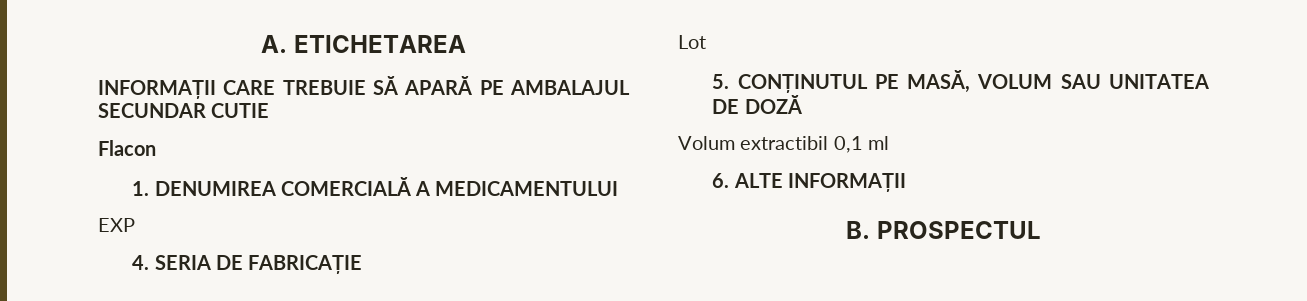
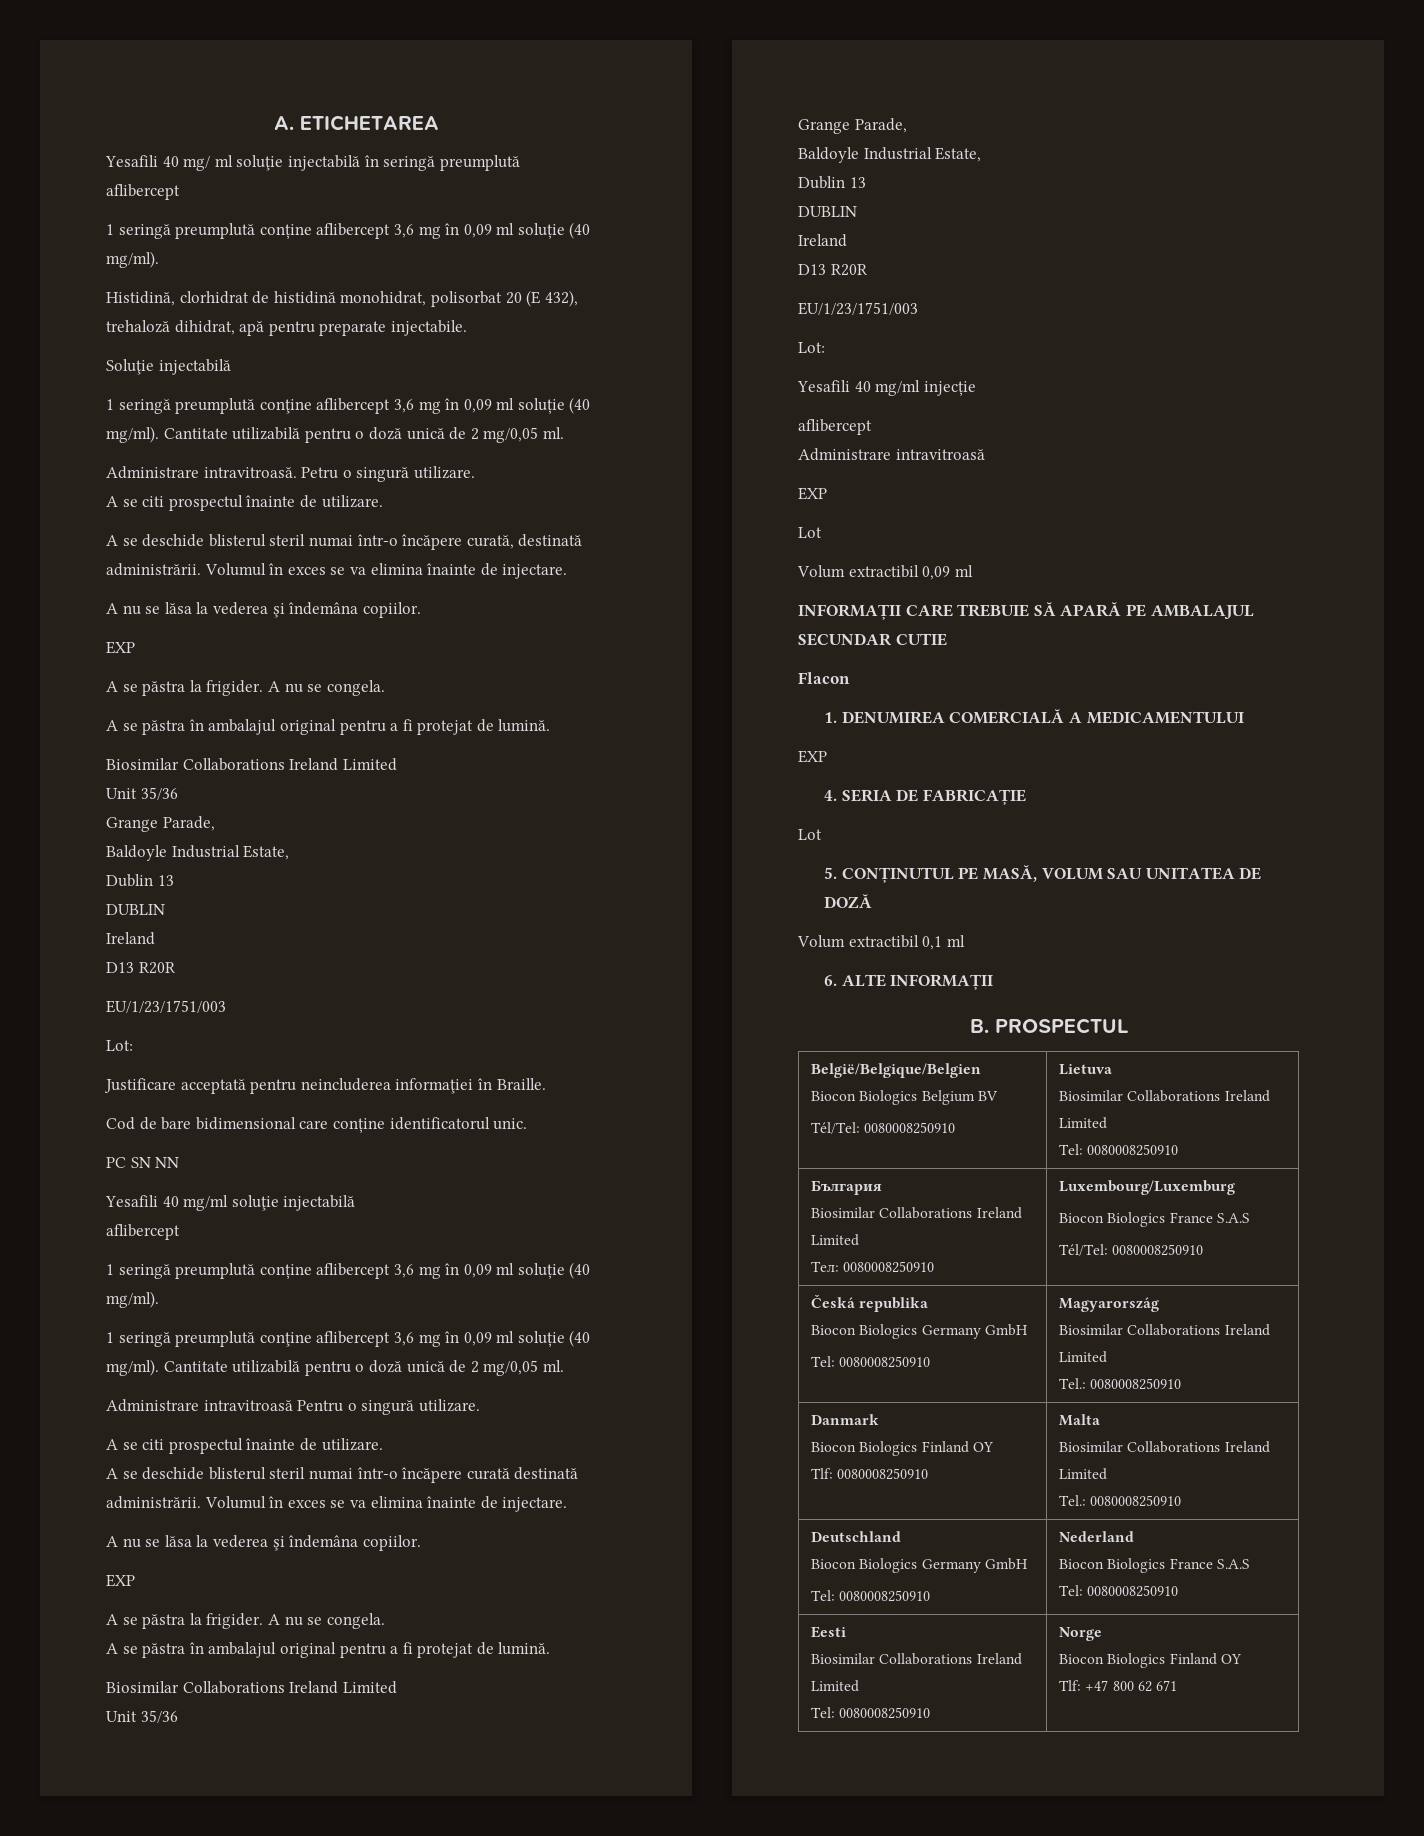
+ Yesafili 40 mg/ ml soluţie injectabilă în seringă preumplută
+ aflibercept
+ 1 seringă preumplută conține aflibercept 3,6 mg în 0,09 ml soluție (40 mg/ml).
+ Histidină, clorhidrat de histidină monohidrat, polisorbat 20 (E 432), trehaloză dihidrat, apă pentru preparate injectabile.
+ Soluţie injectabilă
+ 1 seringă preumplută conţine aflibercept 3,6 mg în 0,09 ml soluție (40 mg/ml). Cantitate utilizabilă pentru o doză unică de 2 mg/0,05 ml.
+ Administrare intravitroasă. Petru o singură utilizare.
+ A se citi prospectul înainte de utilizare.
+ A se deschide blisterul steril numai într-o încăpere curată, destinată administrării. Volumul în exces se va elimina înainte de injectare.
+ A nu se lăsa la vederea şi îndemâna copiilor.
+ EXP
+ A se păstra la frigider. A nu se congela.
+ A se păstra în ambalajul original pentru a fi protejat de lumină.
+ Biosimilar Collaborations Ireland Limited
+ Unit 35/36
+ Grange Parade,
+ Baldoyle Industrial Estate,
+ Dublin 13
+ DUBLIN
+ Ireland
+ D13 R20R
+ EU/1/23/1751/003
+ Lot:
+ Justificare acceptată pentru neincluderea informaţiei în Braille.
+ Cod de bare bidimensional care conține identificatorul unic.
+ PC SN NN
+ Yesafili 40 mg/ml soluţie injectabilă
+ aflibercept
+ 1 seringă preumplută conține aflibercept 3,6 mg în 0,09 ml soluție (40 mg/ml).
+ 1 seringă preumplută conţine aflibercept 3,6 mg în 0,09 ml soluție (40 mg/ml). Cantitate utilizabilă pentru o doză unică de 2 mg/0,05 ml.
+ Administrare intravitroasă Pentru o singură utilizare.
+ A se citi prospectul înainte de utilizare.
+ A se deschide blisterul steril numai într-o încăpere curată destinată administrării. Volumul în exces se va elimina înainte de injectare.
+ A nu se lăsa la vederea şi îndemâna copiilor.
+ EXP
+ A se păstra la frigider. A nu se congela.
+ A se păstra în ambalajul original pentru a fi protejat de lumină.
+ Biosimilar Collaborations Ireland Limited
+ Unit 35/36
+ Grange Parade,
+ Baldoyle Industrial Estate,
+ Dublin 13
+ DUBLIN
+ Ireland
+ D13 R20R
+ EU/1/23/1751/003
+ Lot:
+ Yesafili 40 mg/ml injecție
+ aflibercept
+ Administrare intravitroasă
+ EXP
+ Lot
+ Volum extractibil 0,09 ml
+ België/Belgique/Belgien
+ Biocon Biologics Belgium BV
+ Tél/Tel: 0080008250910 | Lietuva
+ Biosimilar Collaborations Ireland Limited
+ Tel: 0080008250910
+ България
+ Biosimilar Collaborations Ireland Limited
+ Тел: 0080008250910 | Luxembourg/Luxemburg
+ Biocon Biologics France S.A.S
+ Tél/Tel: 0080008250910
+ Česká republika
+ Biocon Biologics Germany GmbH
+ Tel: 0080008250910 | Magyarország
+ Biosimilar Collaborations Ireland Limited
+ Tel.: 0080008250910
+ Danmark
+ Biocon Biologics Finland OY
+ Tlf: 0080008250910 | Malta
+ Biosimilar Collaborations Ireland Limited
+ Tel.: 0080008250910
+ Deutschland
+ Biocon Biologics Germany GmbH
+ Tel: 0080008250910 | Nederland
+ Biocon Biologics France S.A.S
+ Tel: 0080008250910
+ Eesti
+ Biosimilar Collaborations Ireland Limited
+ Tel: 0080008250910 | Norge
+ Biocon Biologics Finland OY
+ Tlf: +47 800 62 671

